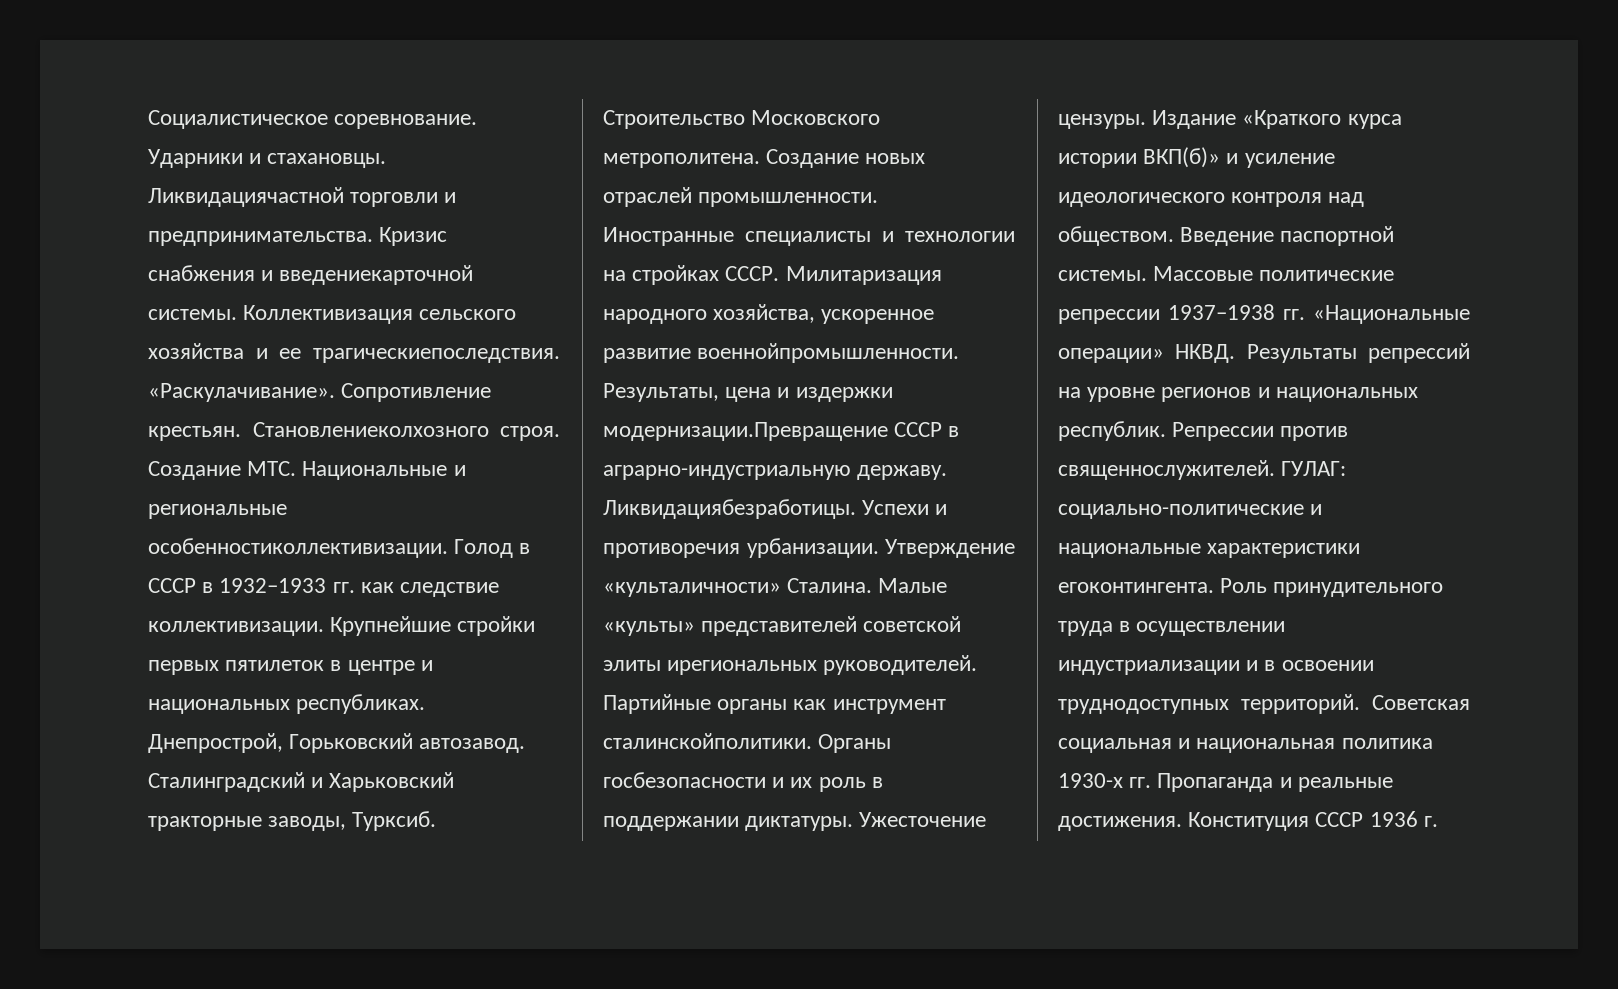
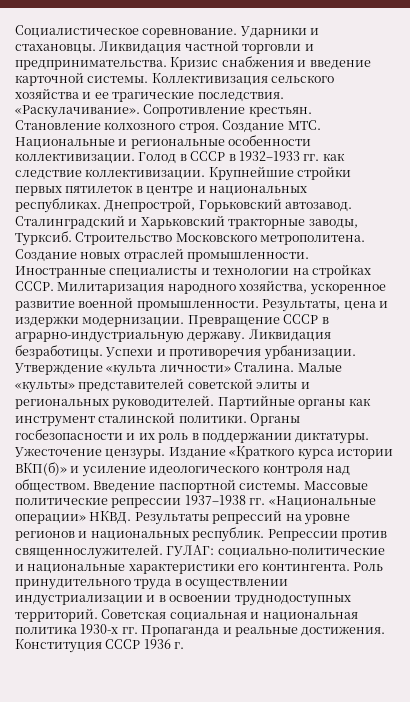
- Ликвидациячастной торговли и предпринимательства.
+ Ликвидация частной торговли и предпринимательства.
- Кризис снабжения и введениекарточной системы.
+ Кризис снабжения и введение карточной системы.
- Коллективизация сельского хозяйства и ее трагическиепоследствия.
+ Коллективизация сельского хозяйства и ее трагические последствия.
- Становлениеколхозного строя.
+ Становление колхозного строя.
- Создание МТС. Национальные и региональные особенностиколлективизации.
+ Создание МТС. Национальные и региональные особенности коллективизации.
- Милитаризация народного хозяйства, ускоренное развитие военнойпромышленности.
+ Милитаризация народного хозяйства, ускоренное развитие военной промышленности.
- Результаты, цена и издержки модернизации.Превращение СССР в аграрно-индустриальную державу.
+ Результаты, цена и издержки модернизации. Превращение СССР в аграрно-индустриальную державу.
- Ликвидациябезработицы.
+ Ликвидация безработицы.
- Утверждение «культаличности» Сталина.
+ Утверждение «культа личности» Сталина.
- Малые «культы» представителей советской элиты ирегиональных руководителей.
+ Малые «культы» представителей советской элиты и региональных руководителей.
- Партийные органы как инструмент сталинскойполитики.
+ Партийные органы как инструмент сталинской политики.
- ГУЛАГ: социально-политические и национальные характеристики егоконтингента.
+ ГУЛАГ: социально-политические и национальные характеристики его контингента.

